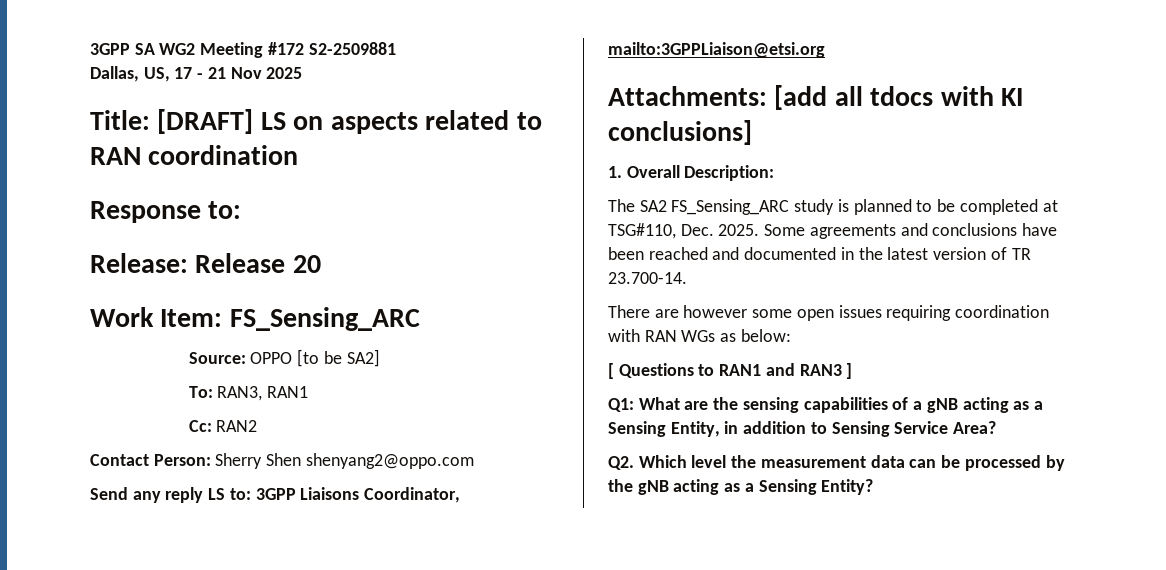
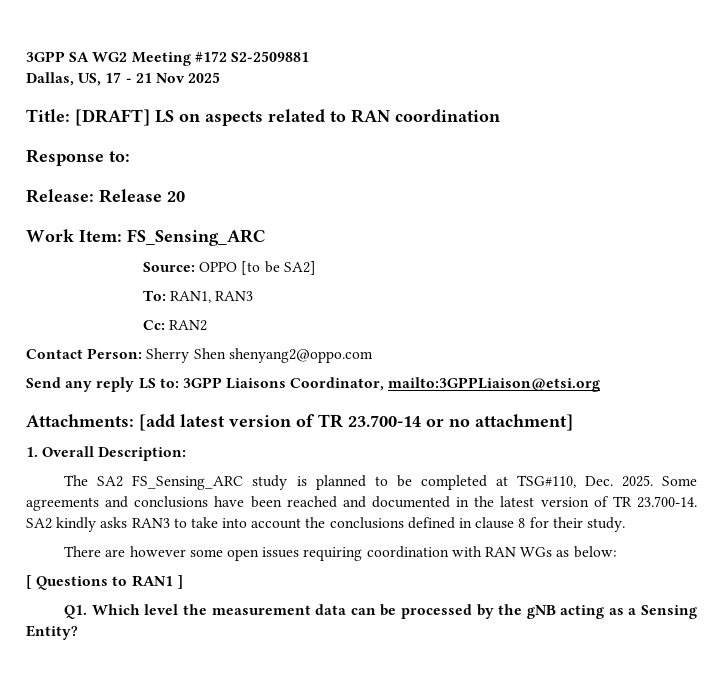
- To: RAN3, RAN1
+ To: RAN1, RAN3
- Attachments: [add all tdocs with KI conclusions]
+ Attachments: [add latest version of TR 23.700-14 or no attachment]
- Some agreements and conclusions have been reached and documented in the latest version of TR 23.700-14.
+ Some agreements and conclusions have been reached and documented in the latest version of TR 23.700-14. SA2 kindly asks RAN3 to take into account the conclusions defined in clause 8 for their study.
- [ Questions to RAN1 and RAN3 ]
+ [ Questions to RAN1 ]
- Q1: What are the sensing capabilities of a gNB acting as a Sensing Entity, in addition to Sensing Service Area?
- Q2. Which level the measurement data can be processed by the gNB acting as a Sensing Entity?
+ Q1. Which level the measurement data can be processed by the gNB acting as a Sensing Entity?

